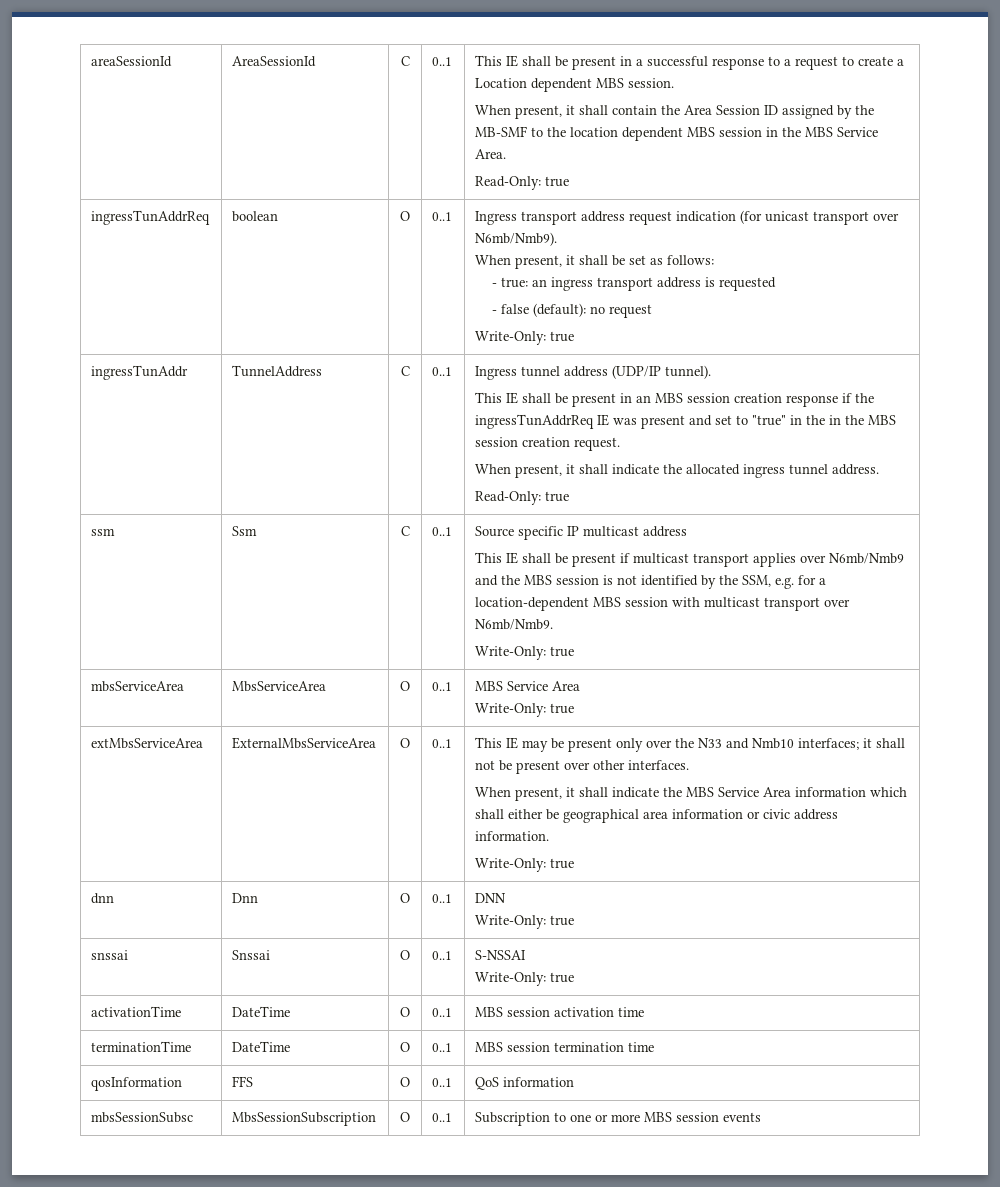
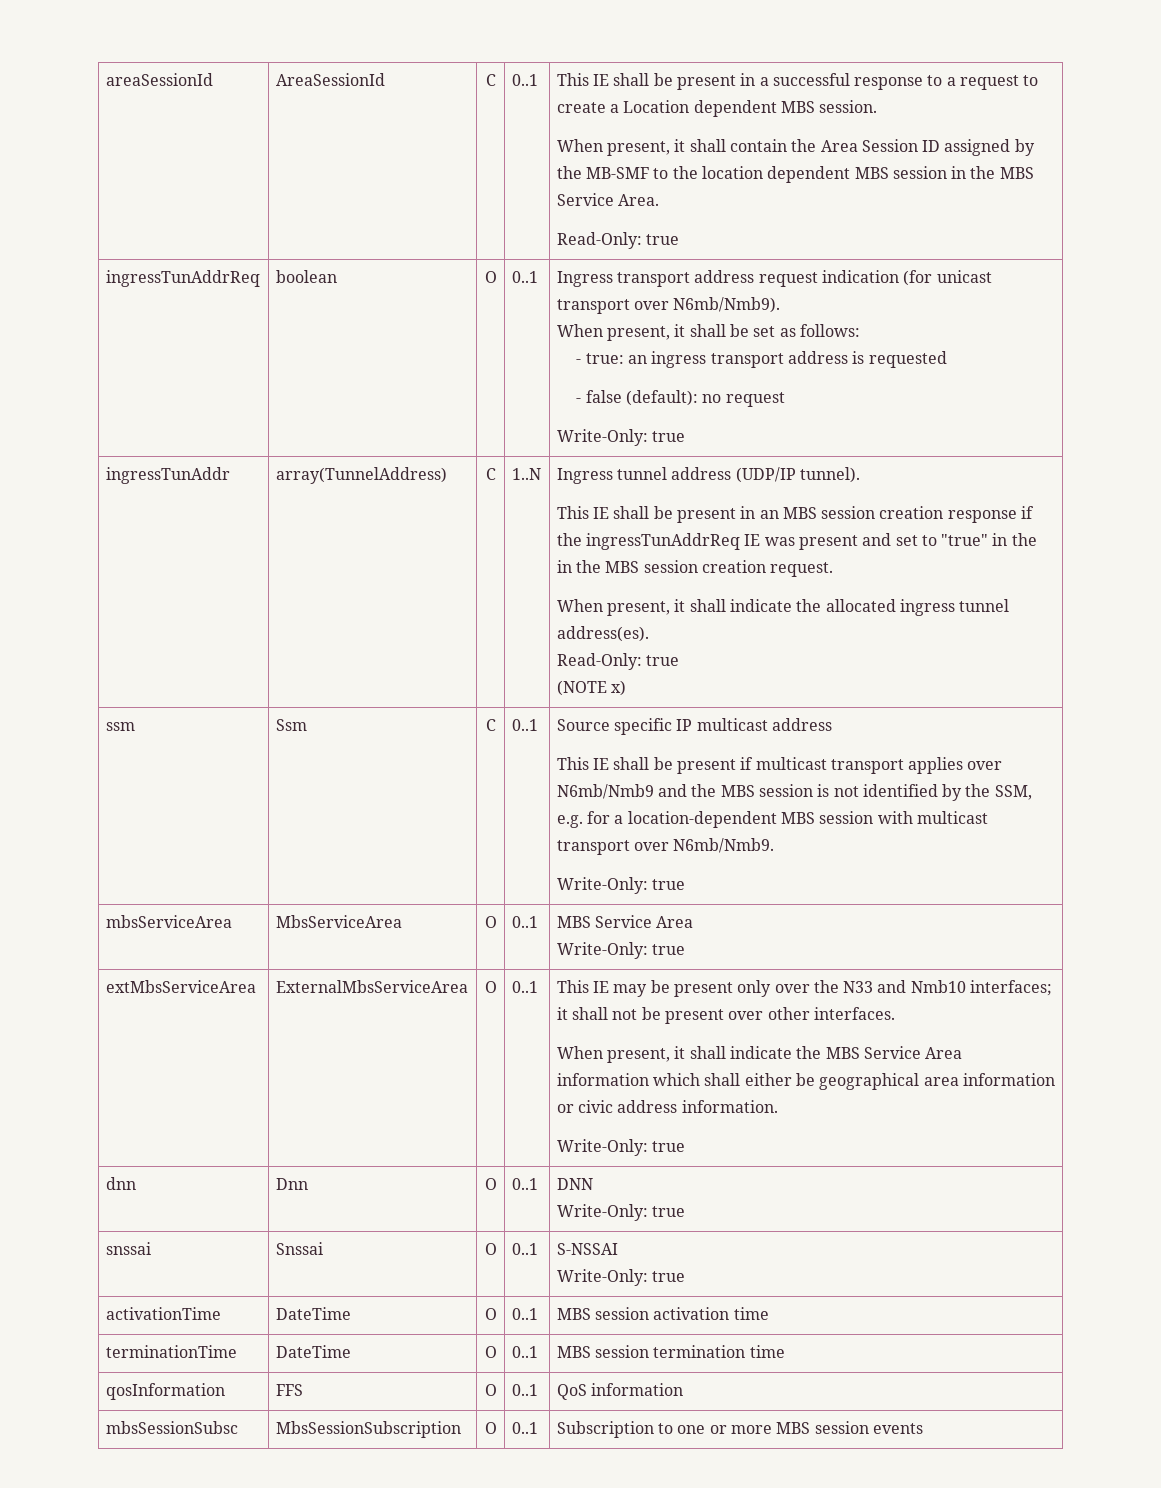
- TunnelAddress | C | 0..1
+ array(TunnelAddress) | C | 1..N
- When present, it shall indicate the allocated ingress tunnel address.
+ When present, it shall indicate the allocated ingress tunnel address(es).
  Read-Only: true
+ (NOTE x)

